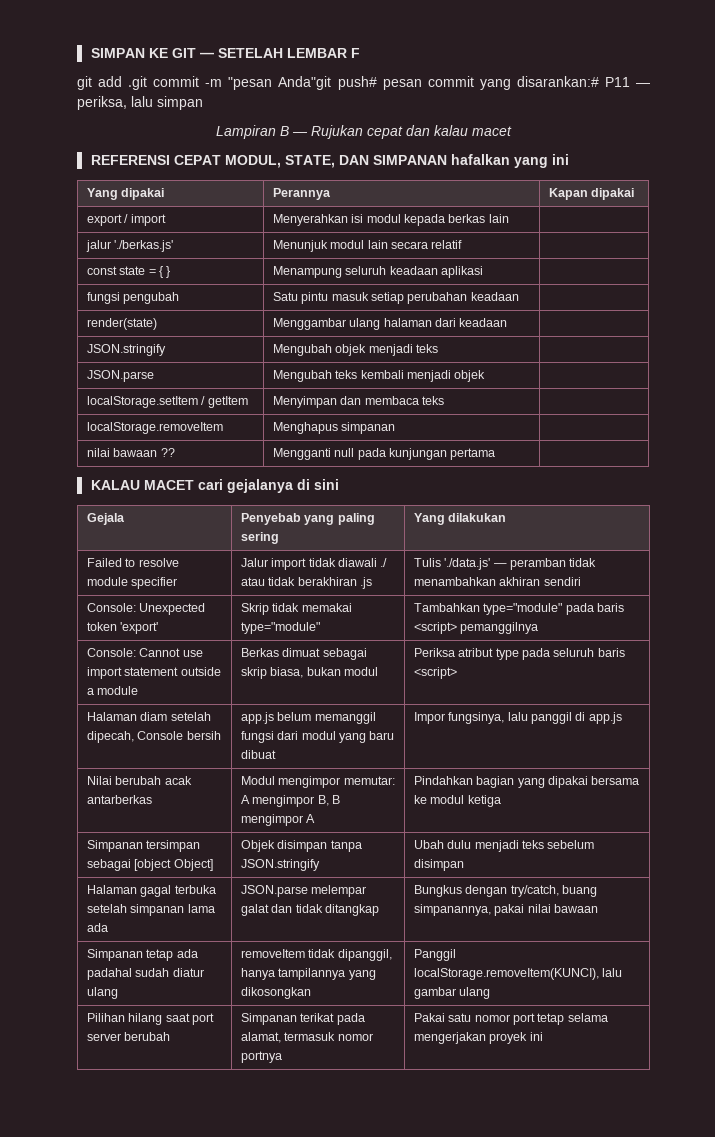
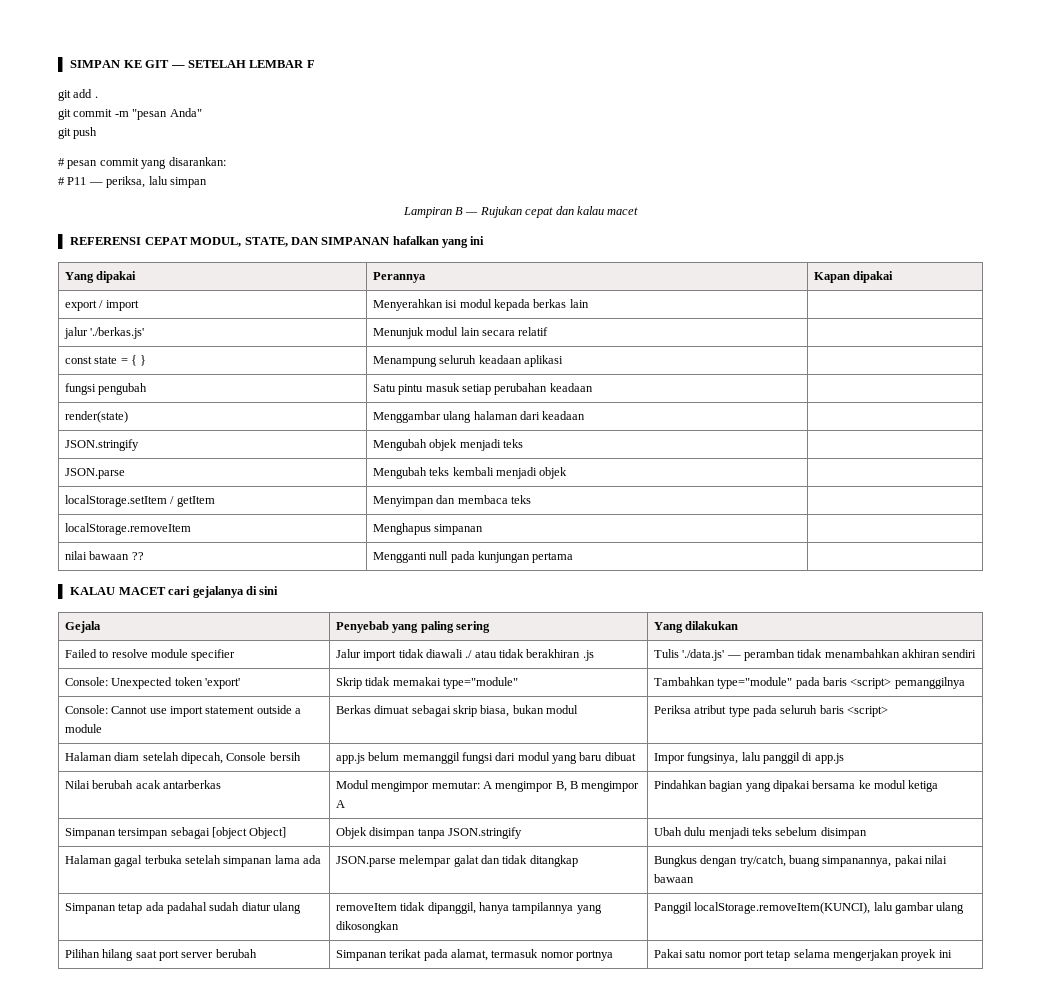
- git add .git commit -m "pesan Anda"git push# pesan commit yang disarankan:# P11 — periksa, lalu simpan
+ git add .
+ git commit -m "pesan Anda"
+ git push
+ # pesan commit yang disarankan:
+ # P11 — periksa, lalu simpan

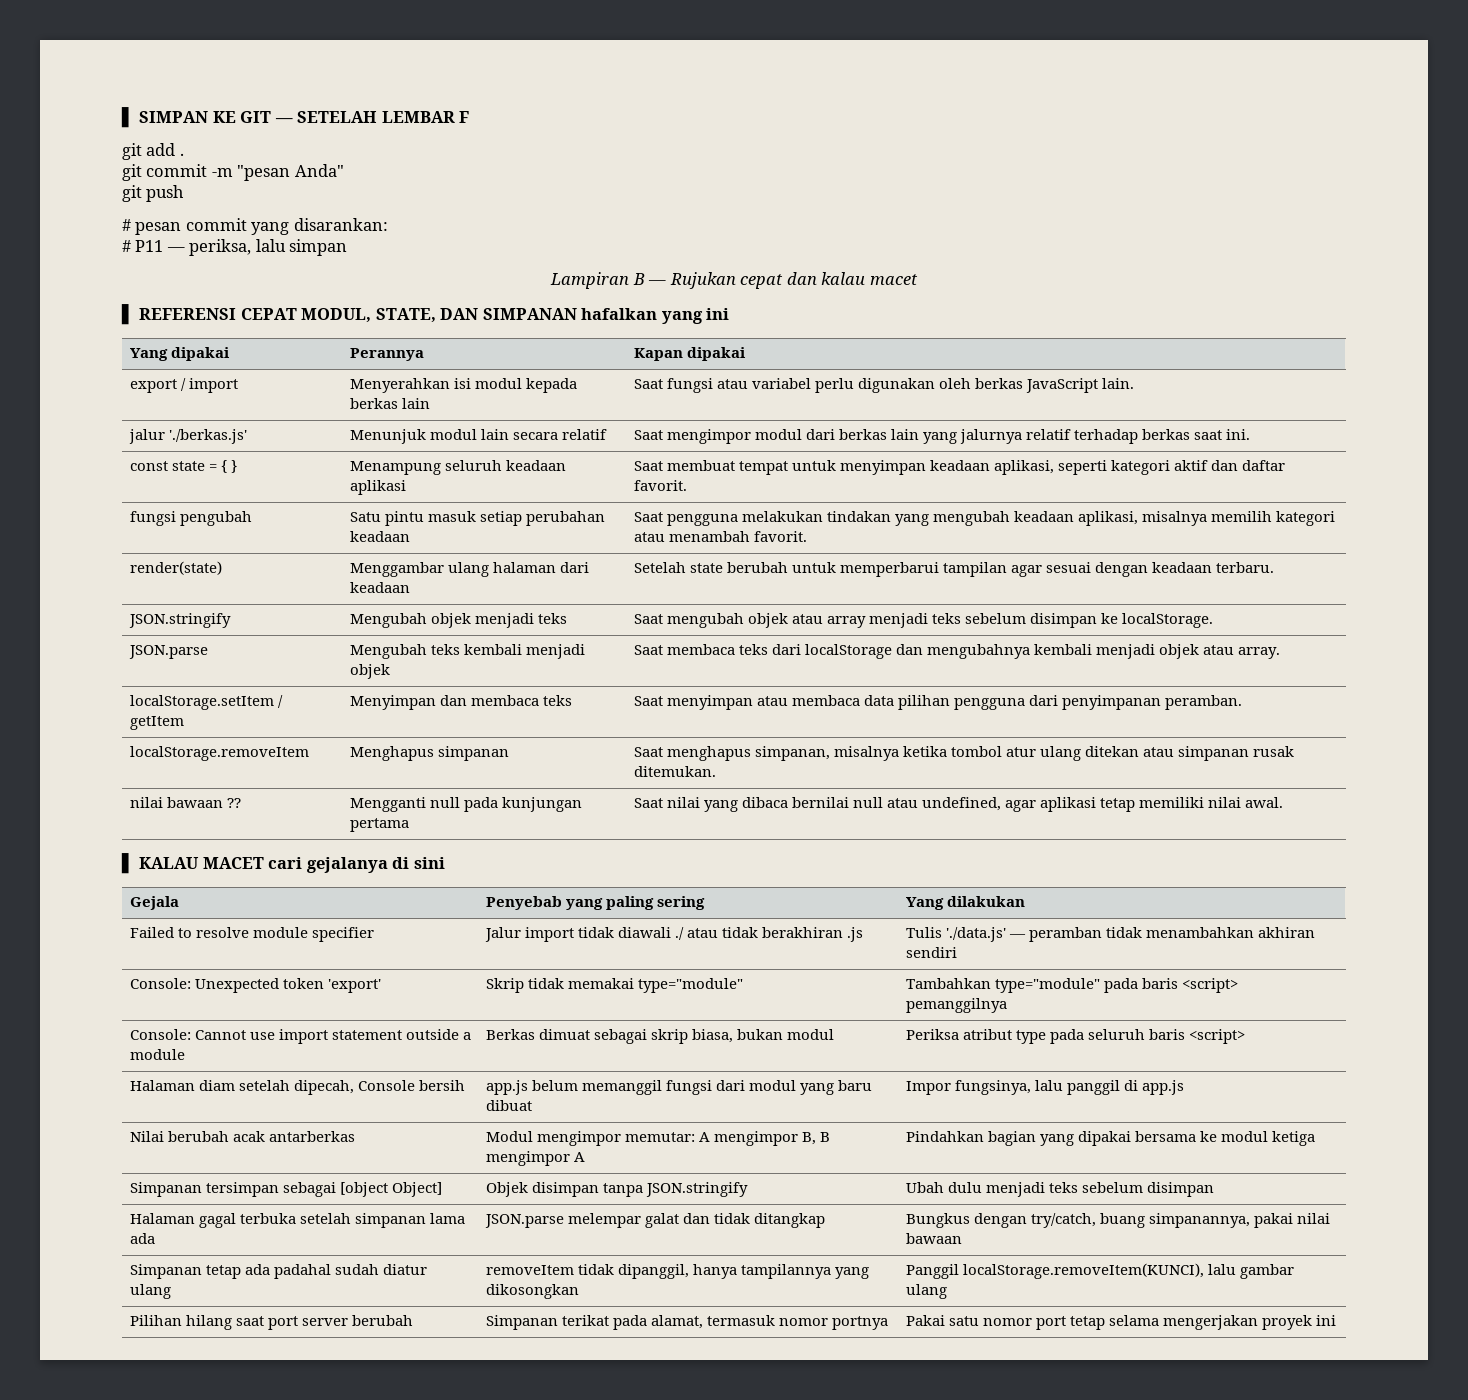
- export / import | Menyerahkan isi modul kepada berkas lain |
+ export / import | Menyerahkan isi modul kepada berkas lain | Saat fungsi atau variabel perlu digunakan oleh berkas JavaScript lain.
- jalur './berkas.js' | Menunjuk modul lain secara relatif |
+ jalur './berkas.js' | Menunjuk modul lain secara relatif | Saat mengimpor modul dari berkas lain yang jalurnya relatif terhadap berkas saat ini.
- const state = { } | Menampung seluruh keadaan aplikasi |
+ const state = { } | Menampung seluruh keadaan aplikasi | Saat membuat tempat untuk menyimpan keadaan aplikasi, seperti kategori aktif dan daftar favorit.
- fungsi pengubah | Satu pintu masuk setiap perubahan keadaan |
+ fungsi pengubah | Satu pintu masuk setiap perubahan keadaan | Saat pengguna melakukan tindakan yang mengubah keadaan aplikasi, misalnya memilih kategori atau menambah favorit.
- render(state) | Menggambar ulang halaman dari keadaan |
+ render(state) | Menggambar ulang halaman dari keadaan | Setelah state berubah untuk memperbarui tampilan agar sesuai dengan keadaan terbaru.
- JSON.stringify | Mengubah objek menjadi teks |
+ JSON.stringify | Mengubah objek menjadi teks | Saat mengubah objek atau array menjadi teks sebelum disimpan ke localStorage.
- JSON.parse | Mengubah teks kembali menjadi objek |
+ JSON.parse | Mengubah teks kembali menjadi objek | Saat membaca teks dari localStorage dan mengubahnya kembali menjadi objek atau array.
- localStorage.setItem / getItem | Menyimpan dan membaca teks |
- localStorage.removeItem | Menghapus simpanan |
+ localStorage.setItem / getItem | Menyimpan dan membaca teks | Saat menyimpan atau membaca data pilihan pengguna dari penyimpanan peramban.
+ localStorage.removeItem | Menghapus simpanan | Saat menghapus simpanan, misalnya ketika tombol atur ulang ditekan atau simpanan rusak ditemukan.
- nilai bawaan ?? | Mengganti null pada kunjungan pertama |
+ nilai bawaan ?? | Mengganti null pada kunjungan pertama | Saat nilai yang dibaca bernilai null atau undefined, agar aplikasi tetap memiliki nilai awal.

